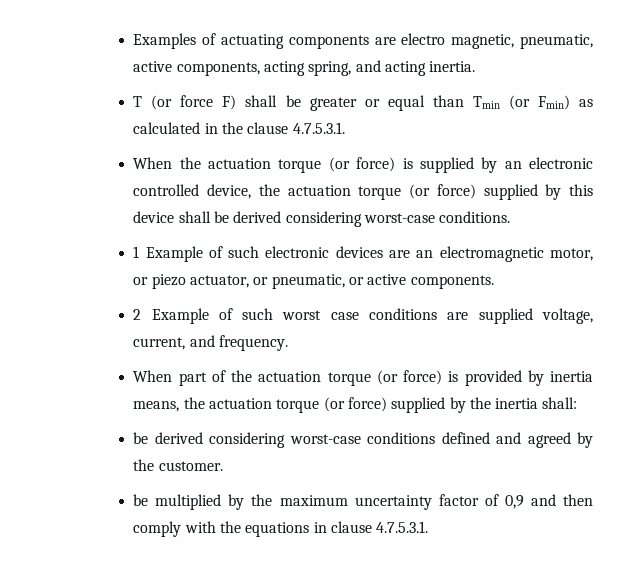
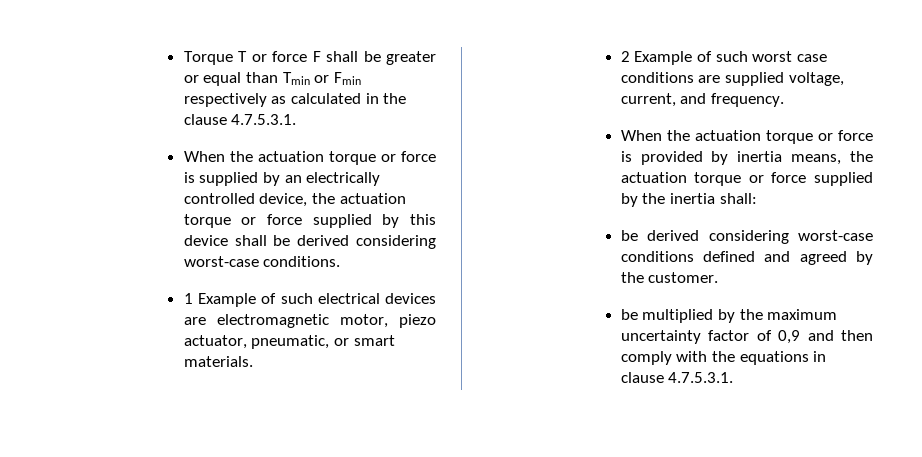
- Examples of actuating components are electro magnetic, pneumatic, active components, acting spring, and acting inertia.
- T (or force F) shall be greater or equal than Tmin (or Fmin) as calculated in the clause 4.7.5.3.1.
+ Torque T or force F shall be greater or equal than Tmin or Fmin respectively as calculated in the clause 4.7.5.3.1.
- When the actuation torque (or force) is supplied by an electronic controlled device, the actuation torque (or force) supplied by this device shall be derived considering worst-case conditions.
+ When the actuation torque or force is supplied by an electrically controlled device, the actuation torque or force supplied by this device shall be derived considering worst-case conditions.
- 1 Example of such electronic devices are an electromagnetic motor, or piezo actuator, or pneumatic, or active components.
+ 1 Example of such electrical devices are electromagnetic motor, piezo actuator, pneumatic, or smart materials.
- When part of the actuation torque (or force) is provided by inertia means, the actuation torque (or force) supplied by the inertia shall:
+ When the actuation torque or force is provided by inertia means, the actuation torque or force supplied by the inertia shall:

